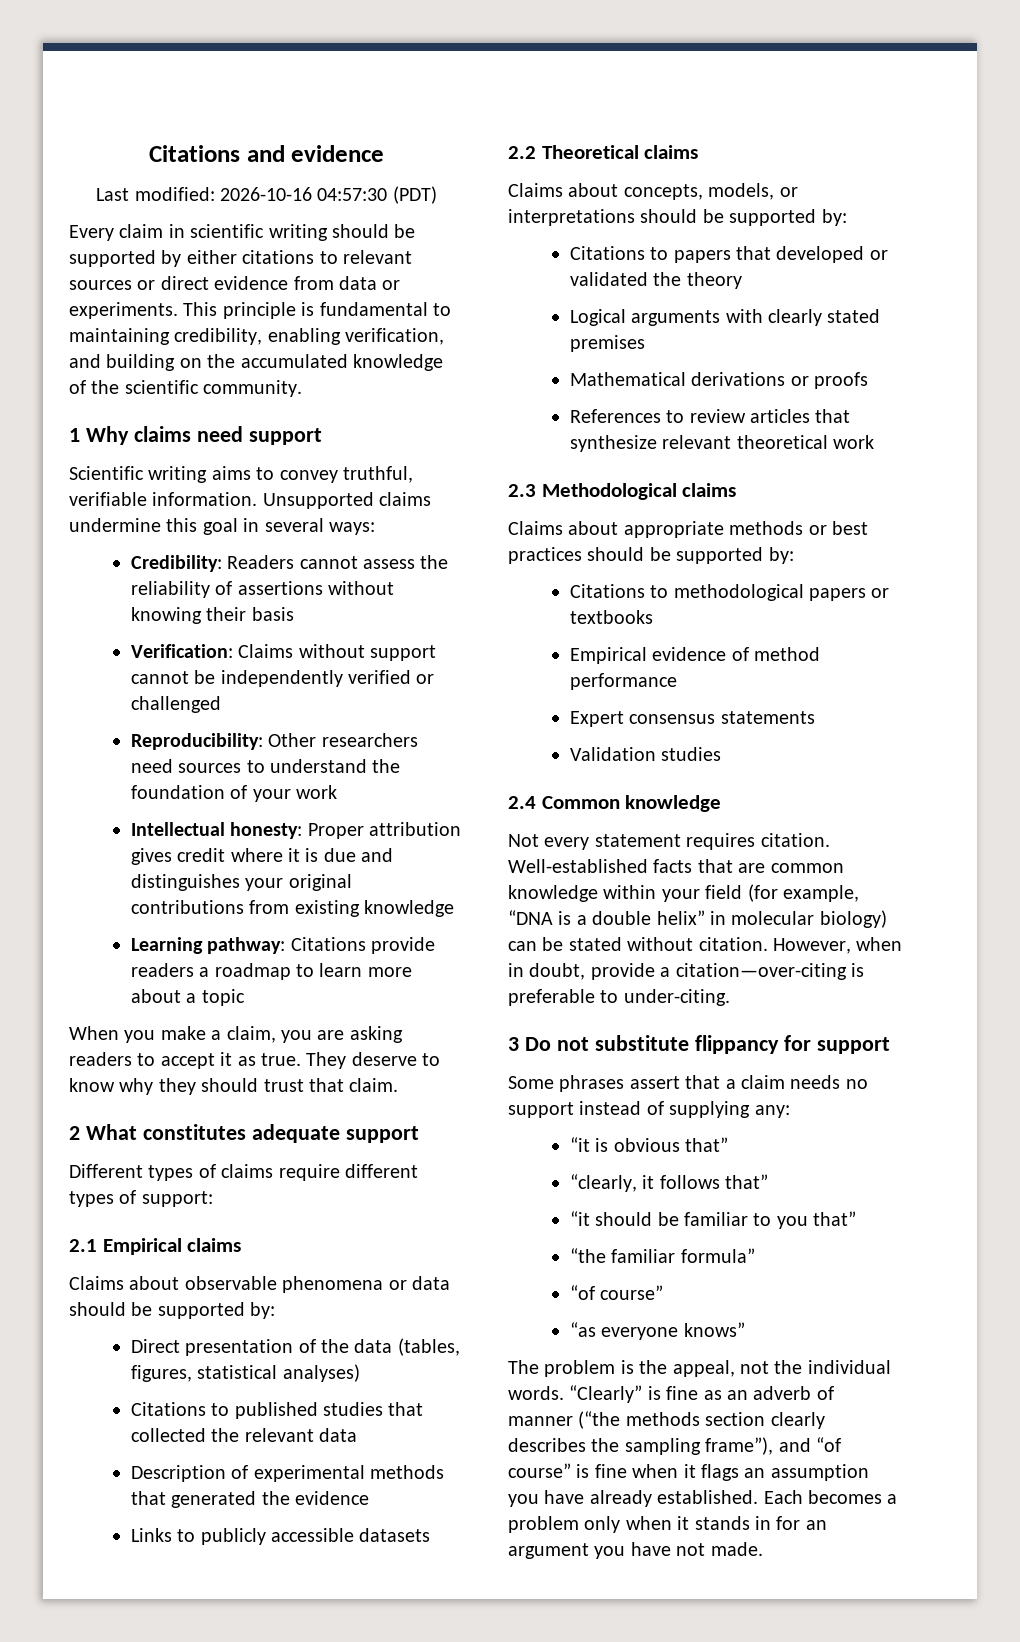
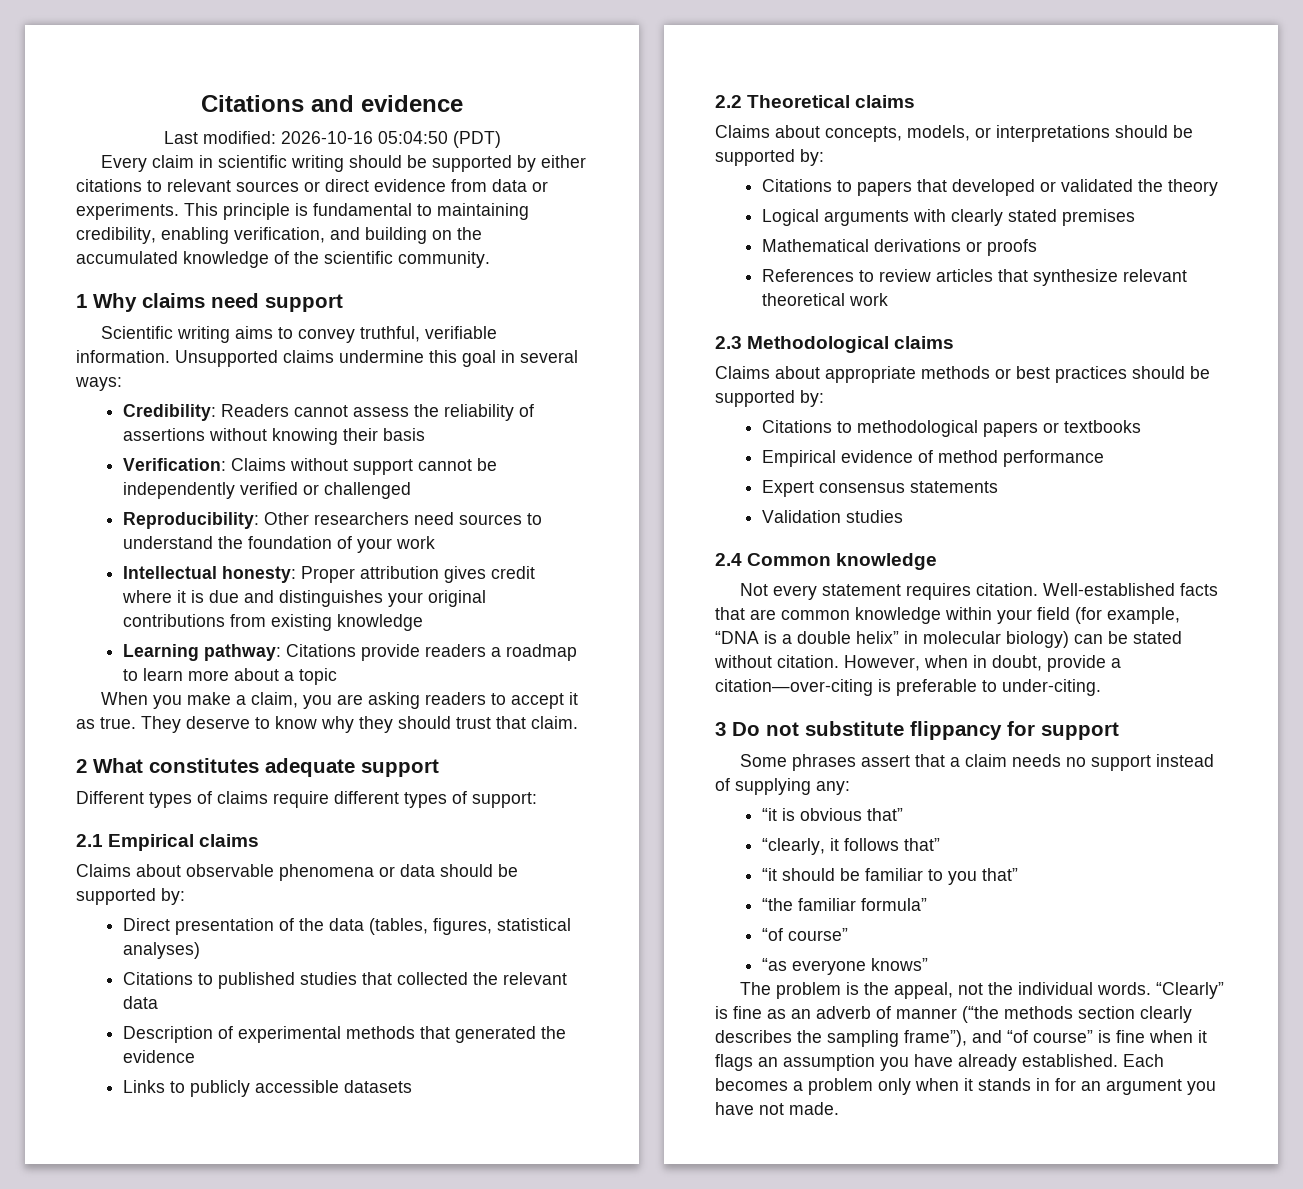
- Last modified: 2026-10-16 04:57:30 (PDT)
+ Last modified: 2026-10-16 05:04:50 (PDT)

